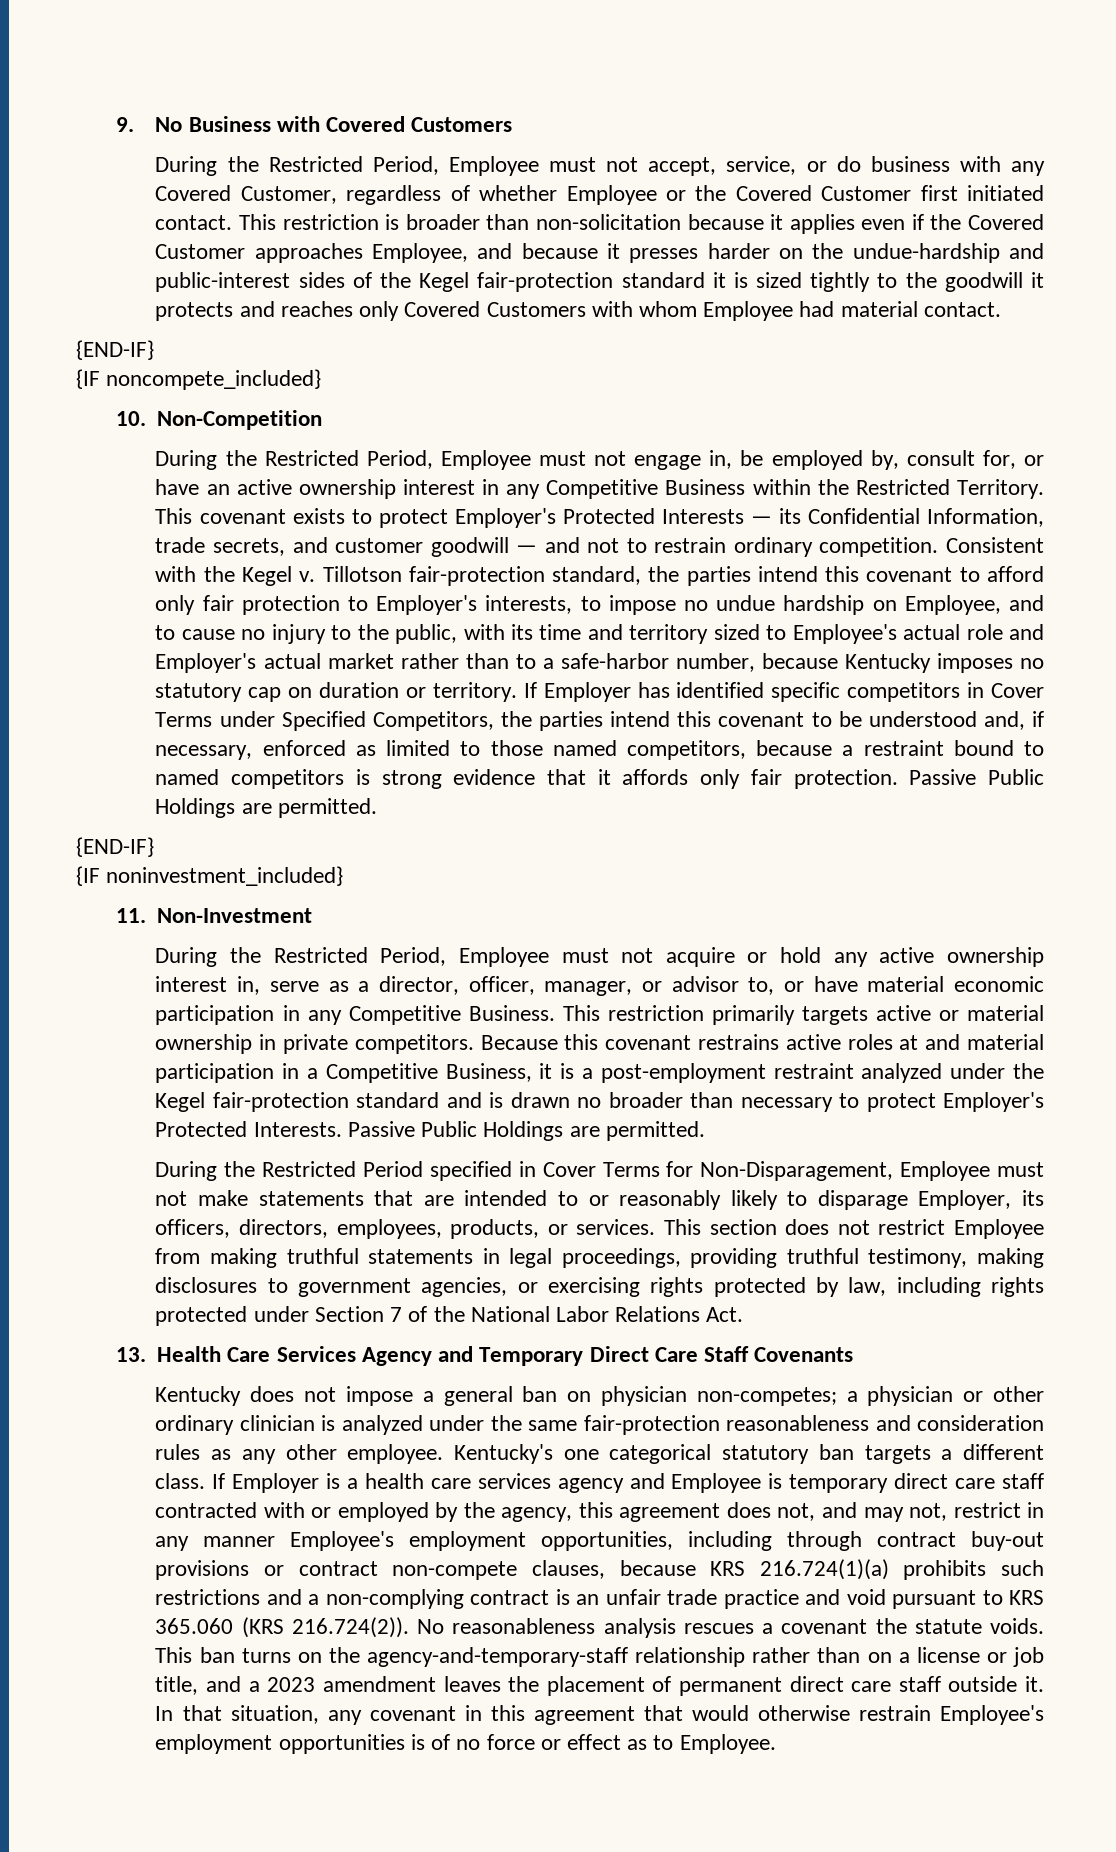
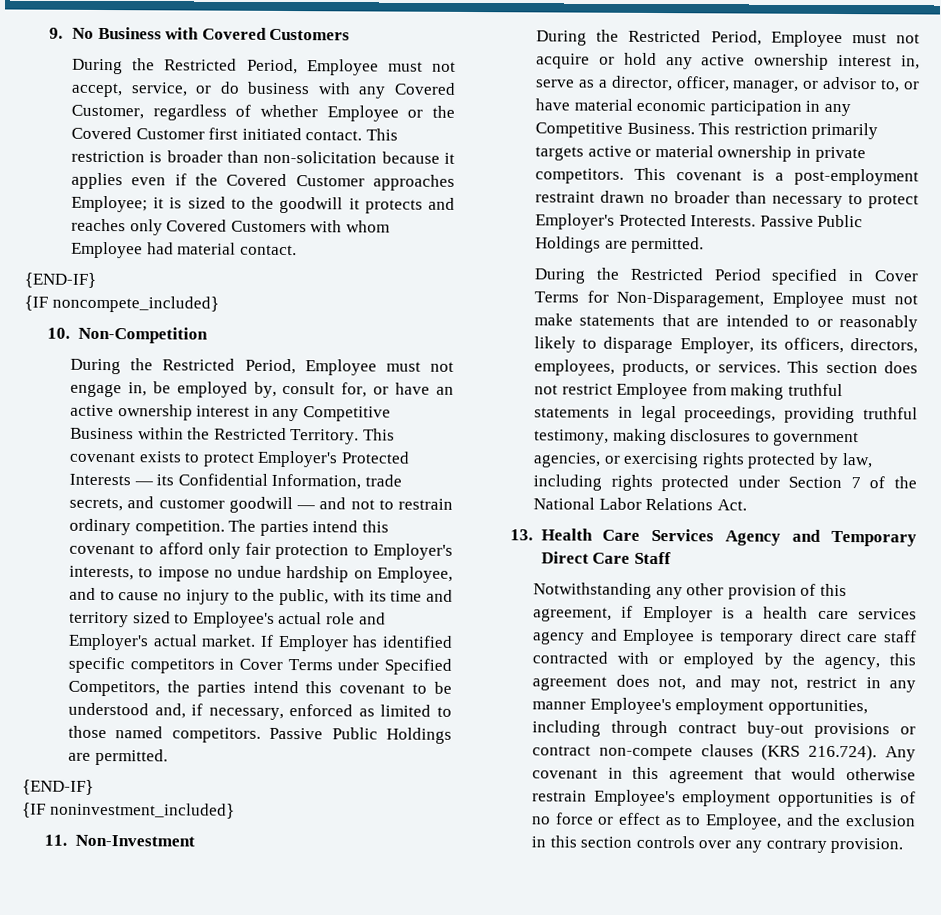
- This restriction is broader than non-solicitation because it applies even if the Covered Customer approaches Employee, and because it presses harder on the undue-hardship and public-interest sides of the Kegel fair-protection standard it is sized tightly to the goodwill it protects and reaches only Covered Customers with whom Employee had material contact.
+ This restriction is broader than non-solicitation because it applies even if the Covered Customer approaches Employee; it is sized to the goodwill it protects and reaches only Covered Customers with whom Employee had material contact.
- Consistent with the Kegel v. Tillotson fair-protection standard, the parties intend this covenant to afford only fair protection to Employer's interests, to impose no undue hardship on Employee, and to cause no injury to the public, with its time and territory sized to Employee's actual role and Employer's actual market rather than to a safe-harbor number, because Kentucky imposes no statutory cap on duration or territory.
+ The parties intend this covenant to afford only fair protection to Employer's interests, to impose no undue hardship on Employee, and to cause no injury to the public, with its time and territory sized to Employee's actual role and Employer's actual market.
- If Employer has identified specific competitors in Cover Terms under Specified Competitors, the parties intend this covenant to be understood and, if necessary, enforced as limited to those named competitors, because a restraint bound to named competitors is strong evidence that it affords only fair protection.
+ If Employer has identified specific competitors in Cover Terms under Specified Competitors, the parties intend this covenant to be understood and, if necessary, enforced as limited to those named competitors.
- Because this covenant restrains active roles at and material participation in a Competitive Business, it is a post-employment restraint analyzed under the Kegel fair-protection standard and is drawn no broader than necessary to protect Employer's Protected Interests.
+ This covenant is a post-employment restraint drawn no broader than necessary to protect Employer's Protected Interests.
- 13. Health Care Services Agency and Temporary Direct Care Staff Covenants
- Kentucky does not impose a general ban on physician non-competes; a physician or other ordinary clinician is analyzed under the same fair-protection reasonableness and consideration rules as any other employee. Kentucky's one categorical statutory ban targets a different class. If Employer is a health care services agency and Employee is temporary direct care staff contracted with or employed by the agency, this agreement does not, and may not, restrict in any manner Employee's employment opportunities, including through contract buy-out provisions or contract non-compete clauses, because KRS 216.724(1)(a) prohibits such restrictions and a non-complying contract is an unfair trade practice and void pursuant to KRS 365.060 (KRS 216.724(2)). No reasonableness analysis rescues a covenant the statute voids. This ban turns on the agency-and-temporary-staff relationship rather than on a license or job title, and a 2023 amendment leaves the placement of permanent direct care staff outside it. In that situation, any covenant in this agreement that would otherwise restrain Employee's employment opportunities is of no force or effect as to Employee.
+ 13. Health Care Services Agency and Temporary Direct Care Staff
+ Notwithstanding any other provision of this agreement, if Employer is a health care services agency and Employee is temporary direct care staff contracted with or employed by the agency, this agreement does not, and may not, restrict in any manner Employee's employment opportunities, including through contract buy-out provisions or contract non-compete clauses (KRS 216.724). Any covenant in this agreement that would otherwise restrain Employee's employment opportunities is of no force or effect as to Employee, and the exclusion in this section controls over any contrary provision.

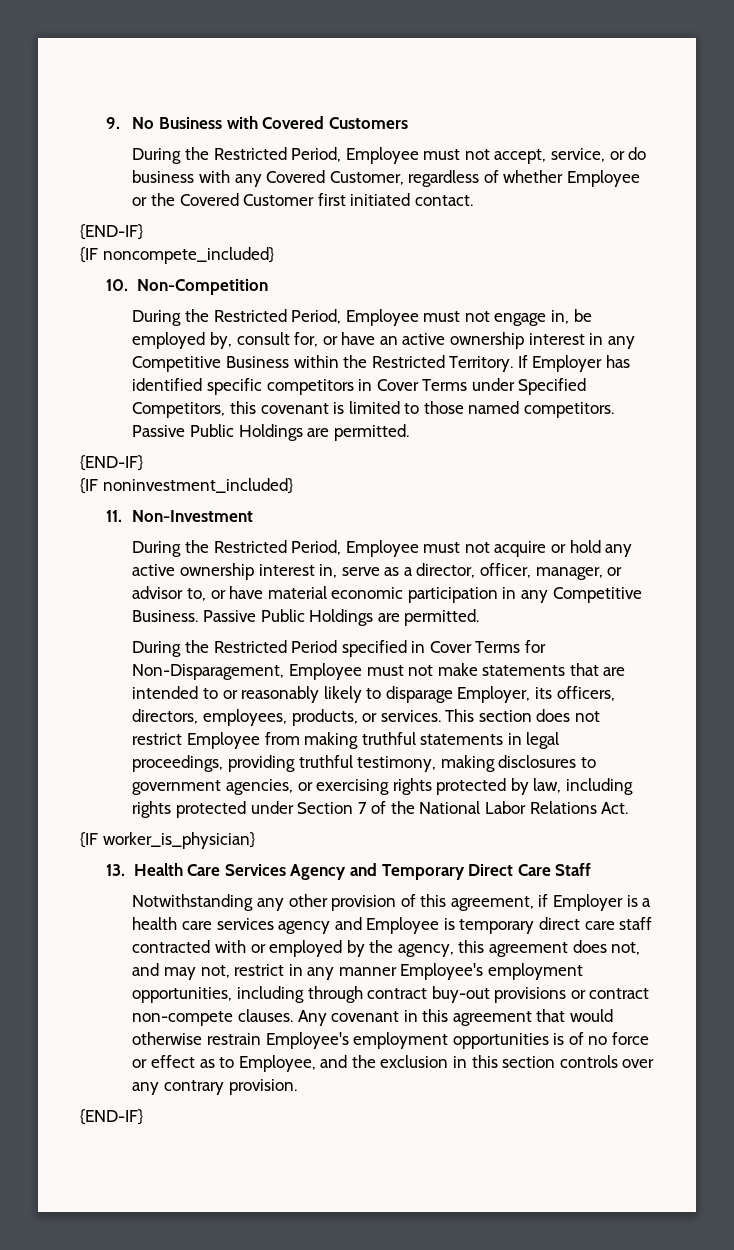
- This restriction is broader than non-solicitation because it applies even if the Covered Customer approaches Employee; it is sized to the goodwill it protects and reaches only Covered Customers with whom Employee had material contact.
- This covenant exists to protect Employer's Protected Interests — its Confidential Information, trade secrets, and customer goodwill — and not to restrain ordinary competition. The parties intend this covenant to afford only fair protection to Employer's interests, to impose no undue hardship on Employee, and to cause no injury to the public, with its time and territory sized to Employee's actual role and Employer's actual market.
- If Employer has identified specific competitors in Cover Terms under Specified Competitors, the parties intend this covenant to be understood and, if necessary, enforced as limited to those named competitors.
+ If Employer has identified specific competitors in Cover Terms under Specified Competitors, this covenant is limited to those named competitors.
- This restriction primarily targets active or material ownership in private competitors. This covenant is a post-employment restraint drawn no broader than necessary to protect Employer's Protected Interests.
+ {IF worker_is_physician}
- Notwithstanding any other provision of this agreement, if Employer is a health care services agency and Employee is temporary direct care staff contracted with or employed by the agency, this agreement does not, and may not, restrict in any manner Employee's employment opportunities, including through contract buy-out provisions or contract non-compete clauses (KRS 216.724). Any covenant in this agreement that would otherwise restrain Employee's employment opportunities is of no force or effect as to Employee, and the exclusion in this section controls over any contrary provision.
+ Notwithstanding any other provision of this agreement, if Employer is a health care services agency and Employee is temporary direct care staff contracted with or employed by the agency, this agreement does not, and may not, restrict in any manner Employee's employment opportunities, including through contract buy-out provisions or contract non-compete clauses. Any covenant in this agreement that would otherwise restrain Employee's employment opportunities is of no force or effect as to Employee, and the exclusion in this section controls over any contrary provision.
+ {END-IF}

